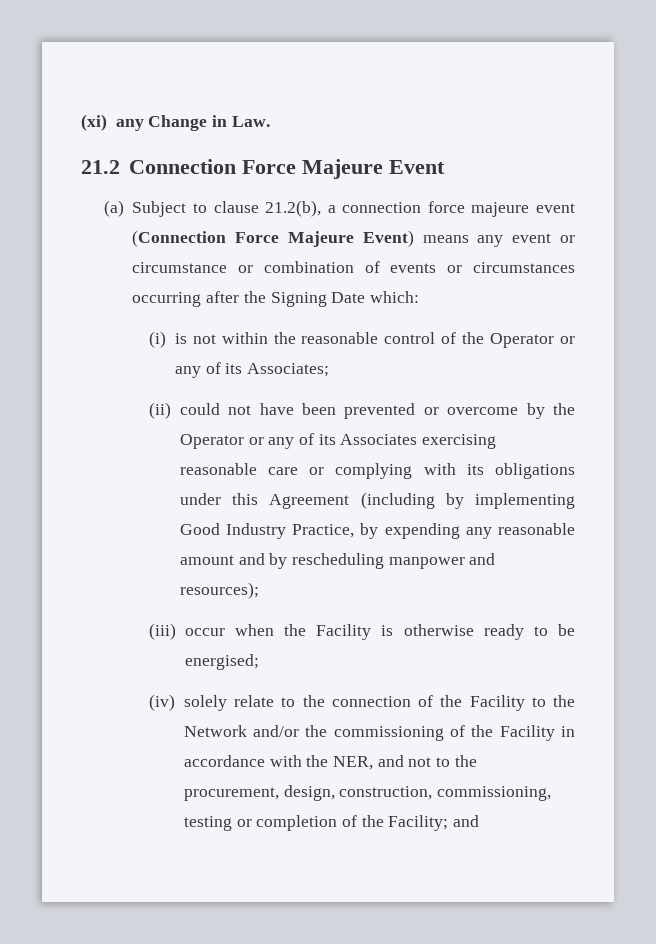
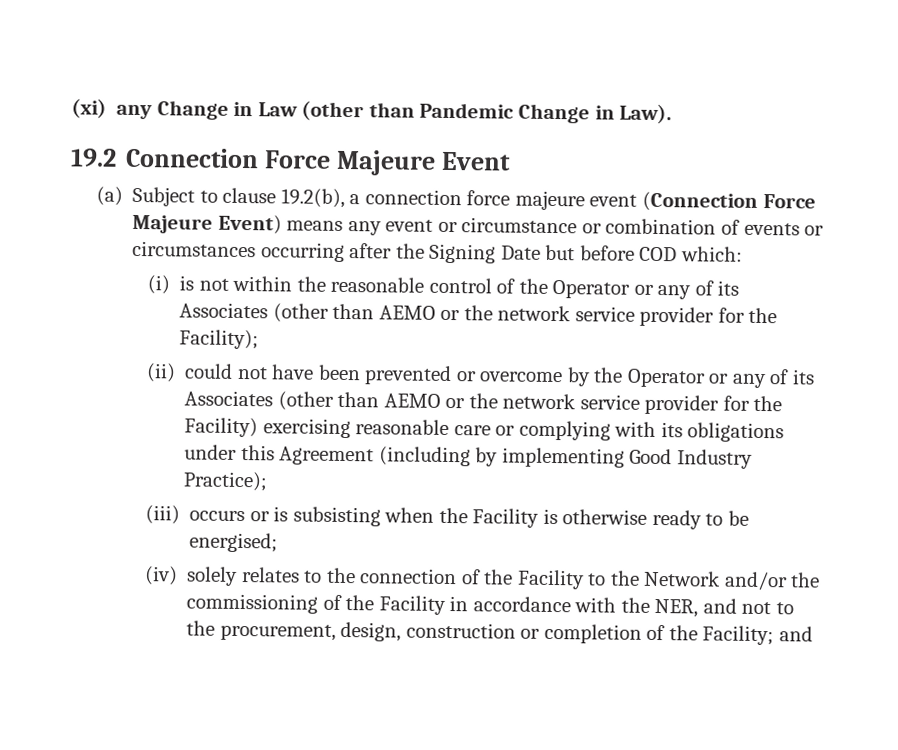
- (xi) any Change in Law.
- 21.2 Connection Force Majeure Event
+ (xi) any Change in Law (other than Pandemic Change in Law).
+ 19.2 Connection Force Majeure Event
- (a) Subject to clause 21.2(b), a connection force majeure event (Connection Force Majeure Event) means any event or circumstance or combination of events or circumstances occurring after the Signing Date which:
+ (a) Subject to clause 19.2(b), a connection force majeure event (Connection Force Majeure Event) means any event or circumstance or combination of events or circumstances occurring after the Signing Date but before COD which:
- (i) is not within the reasonable control of the Operator or any of its Associates;
+ (i) is not within the reasonable control of the Operator or any of its Associates (other than AEMO or the network service provider for the Facility);
- (ii) could not have been prevented or overcome by the Operator or any of its Associates exercising reasonable care or complying with its obligations under this Agreement (including by implementing Good Industry Practice, by expending any reasonable amount and by rescheduling manpower and resources);
- (iii) occur when the Facility is otherwise ready to be energised;
+ (ii) could not have been prevented or overcome by the Operator or any of its Associates (other than AEMO or the network service provider for the Facility) exercising reasonable care or complying with its obligations under this Agreement (including by implementing Good Industry Practice);
+ (iii) occurs or is subsisting when the Facility is otherwise ready to be energised;
- (iv) solely relate to the connection of the Facility to the Network and/or the commissioning of the Facility in accordance with the NER, and not to the procurement, design, construction, commissioning, testing or completion of the Facility; and
+ (iv) solely relates to the connection of the Facility to the Network and/or the commissioning of the Facility in accordance with the NER, and not to the procurement, design, construction or completion of the Facility; and

